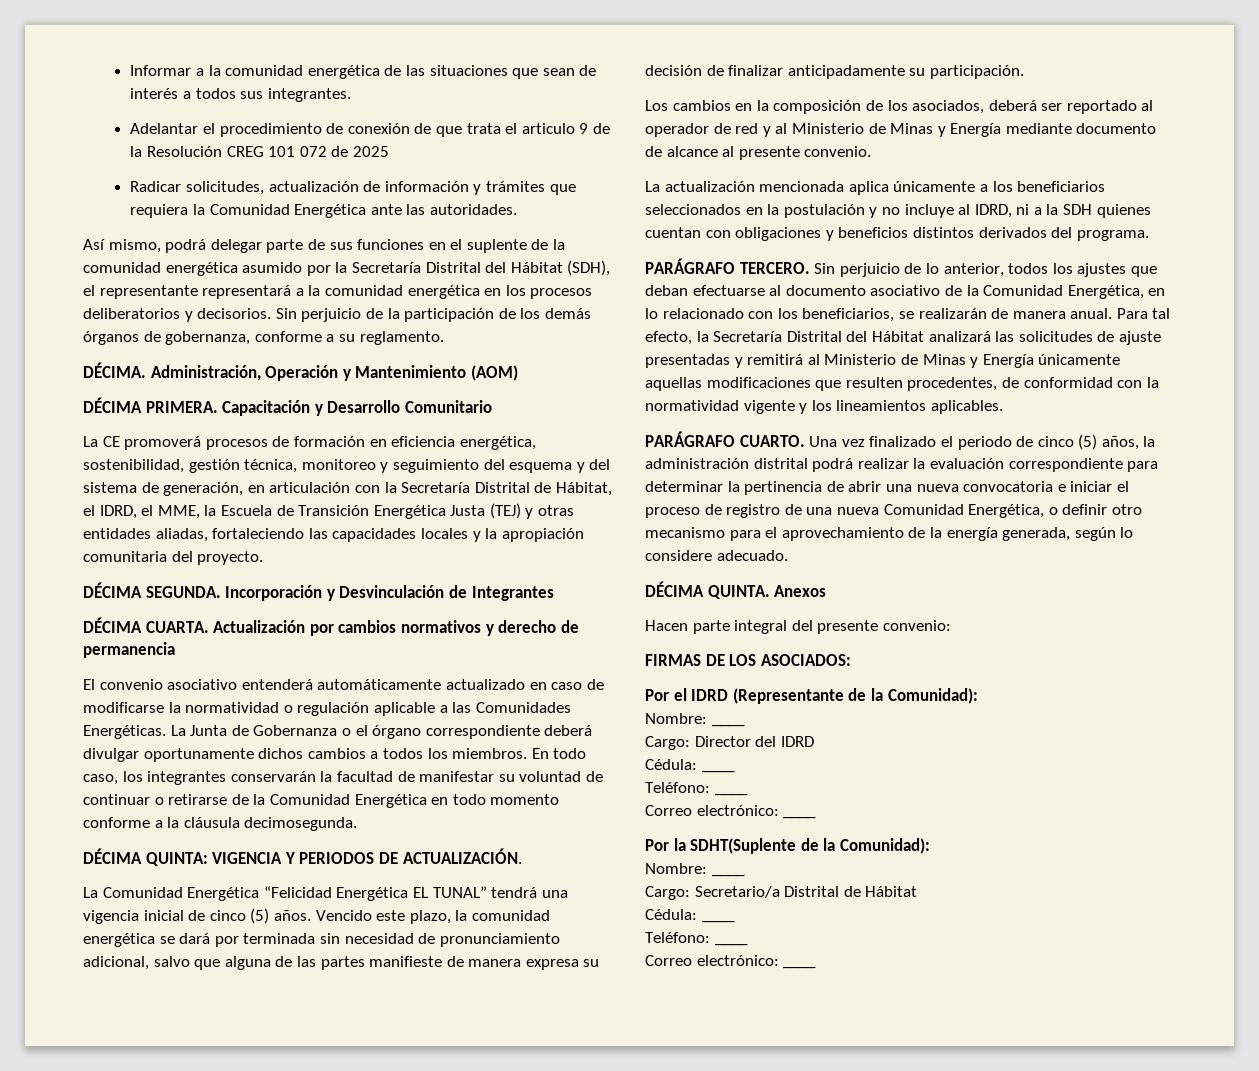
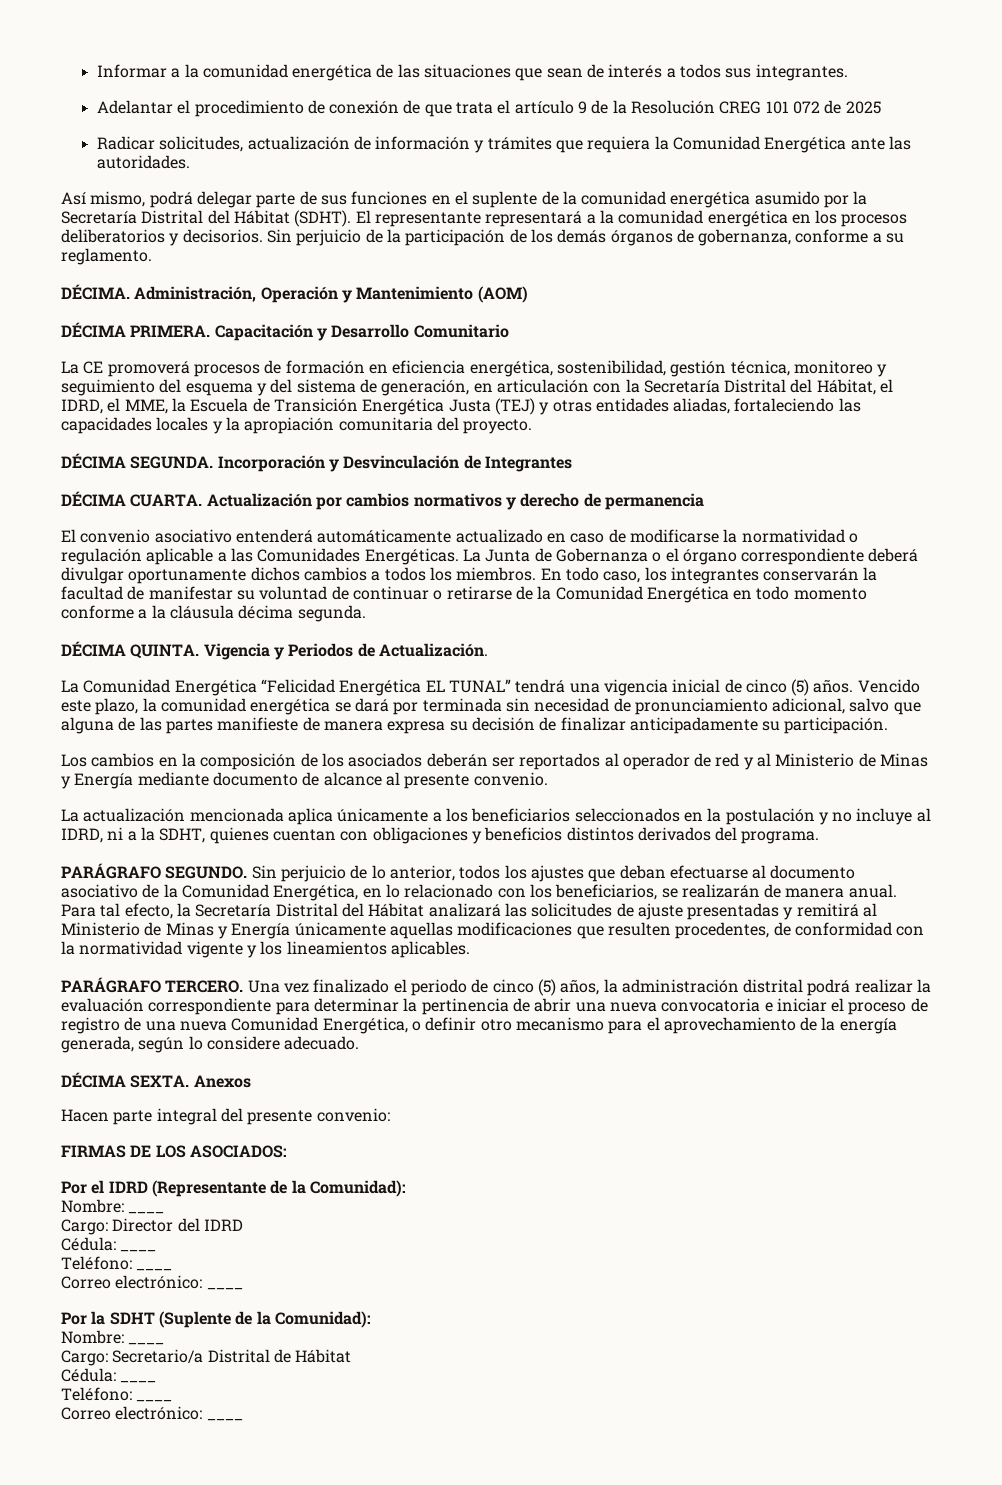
- Adelantar el procedimiento de conexión de que trata el articulo 9 de la Resolución CREG 101 072 de 2025
+ Adelantar el procedimiento de conexión de que trata el artículo 9 de la Resolución CREG 101 072 de 2025
- Así mismo, podrá delegar parte de sus funciones en el suplente de la comunidad energética asumido por la Secretaría Distrital del Hábitat (SDH), el representante representará a la comunidad energética en los procesos deliberatorios y decisorios.
+ Así mismo, podrá delegar parte de sus funciones en el suplente de la comunidad energética asumido por la Secretaría Distrital del Hábitat (SDHT). El representante representará a la comunidad energética en los procesos deliberatorios y decisorios.
- La CE promoverá procesos de formación en eficiencia energética, sostenibilidad, gestión técnica, monitoreo y seguimiento del esquema y del sistema de generación, en articulación con la Secretaría Distrital de Hábitat, el IDRD, el MME, la Escuela de Transición Energética Justa (TEJ) y otras entidades aliadas, fortaleciendo las capacidades locales y la apropiación comunitaria del proyecto.
+ La CE promoverá procesos de formación en eficiencia energética, sostenibilidad, gestión técnica, monitoreo y seguimiento del esquema y del sistema de generación, en articulación con la Secretaría Distrital del Hábitat, el IDRD, el MME, la Escuela de Transición Energética Justa (TEJ) y otras entidades aliadas, fortaleciendo las capacidades locales y la apropiación comunitaria del proyecto.
- En todo caso, los integrantes conservarán la facultad de manifestar su voluntad de continuar o retirarse de la Comunidad Energética en todo momento conforme a la cláusula decimosegunda.
- DÉCIMA QUINTA: VIGENCIA Y PERIODOS DE ACTUALIZACIÓN.
+ En todo caso, los integrantes conservarán la facultad de manifestar su voluntad de continuar o retirarse de la Comunidad Energética en todo momento conforme a la cláusula décima segunda.
+ DÉCIMA QUINTA. Vigencia y Periodos de Actualización.
- Los cambios en la composición de los asociados, deberá ser reportado al operador de red y al Ministerio de Minas y Energía mediante documento de alcance al presente convenio.
+ Los cambios en la composición de los asociados deberán ser reportados al operador de red y al Ministerio de Minas y Energía mediante documento de alcance al presente convenio.
- La actualización mencionada aplica únicamente a los beneficiarios seleccionados en la postulación y no incluye al IDRD, ni a la SDH quienes cuentan con obligaciones y beneficios distintos derivados del programa.
+ La actualización mencionada aplica únicamente a los beneficiarios seleccionados en la postulación y no incluye al IDRD, ni a la SDHT, quienes cuentan con obligaciones y beneficios distintos derivados del programa.
- PARÁGRAFO TERCERO.
+ PARÁGRAFO SEGUNDO.
- PARÁGRAFO CUARTO.
+ PARÁGRAFO TERCERO.
- DÉCIMA QUINTA.
+ DÉCIMA SEXTA.
- Por la SDHT(Suplente de la Comunidad):
+ Por la SDHT (Suplente de la Comunidad):

